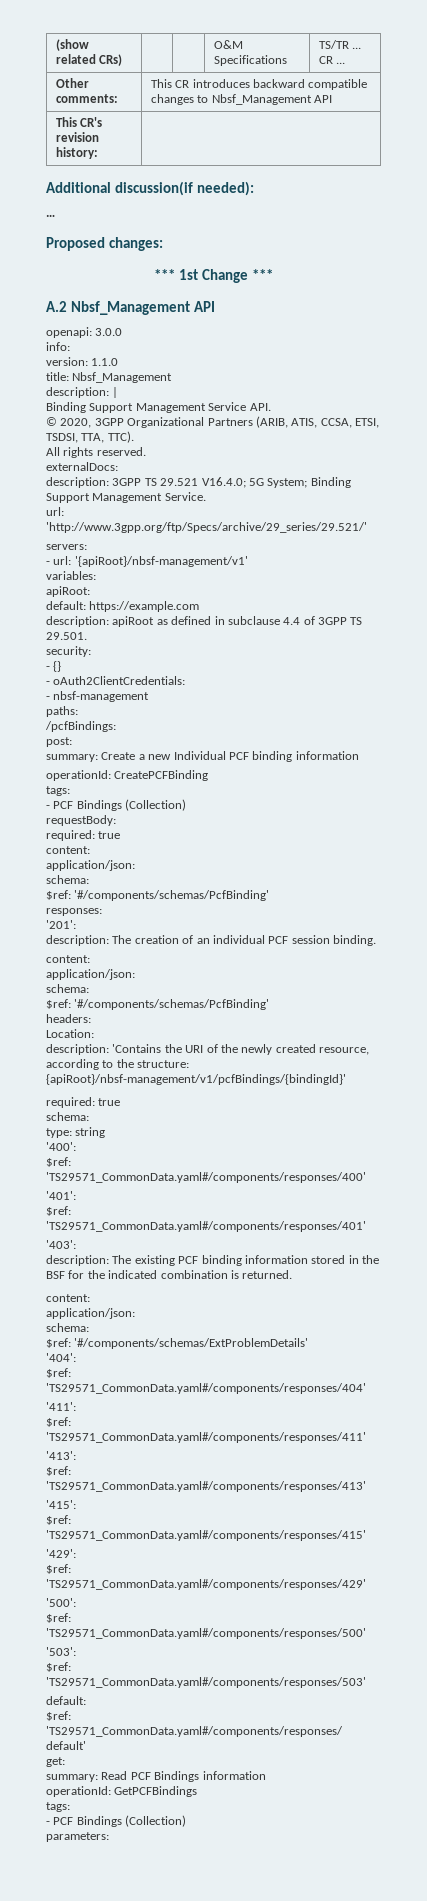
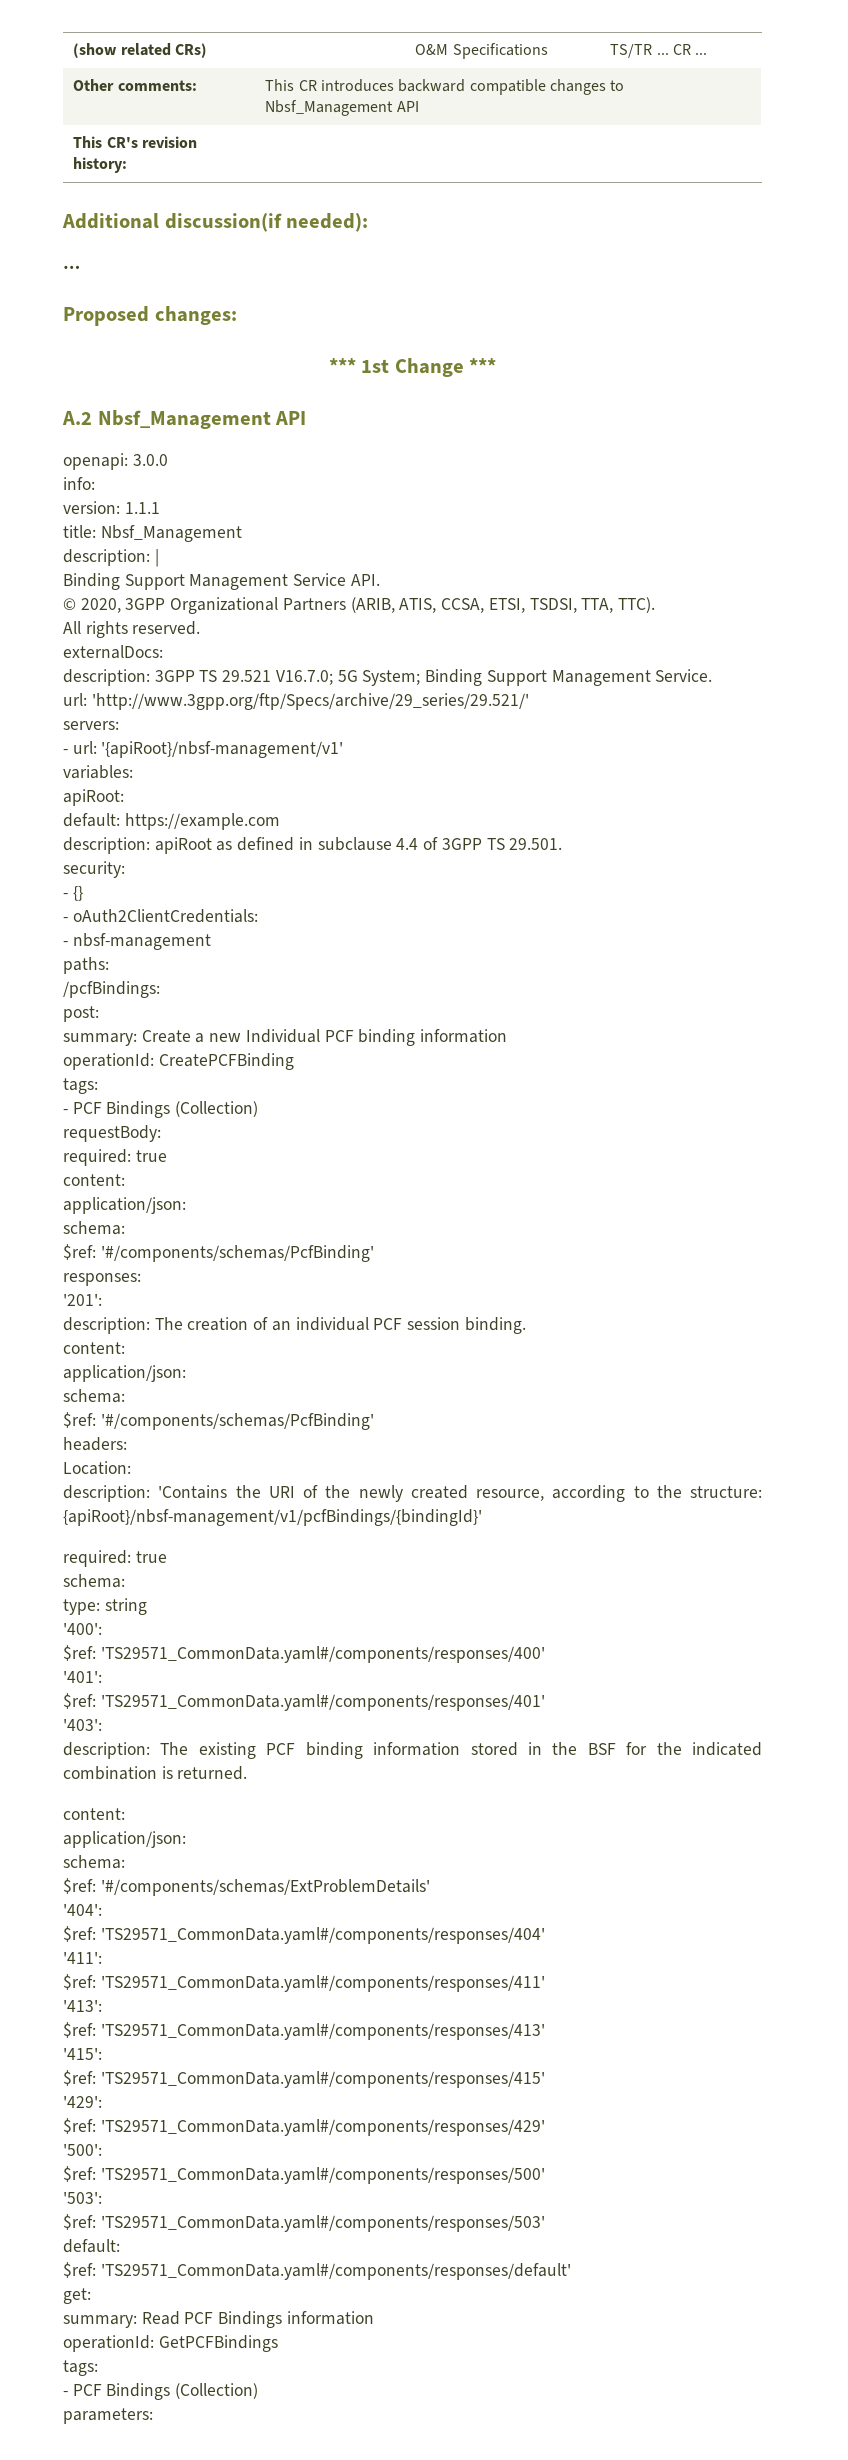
- version: 1.1.0
+ version: 1.1.1
- description: 3GPP TS 29.521 V16.4.0; 5G System; Binding Support Management Service.
+ description: 3GPP TS 29.521 V16.7.0; 5G System; Binding Support Management Service.

